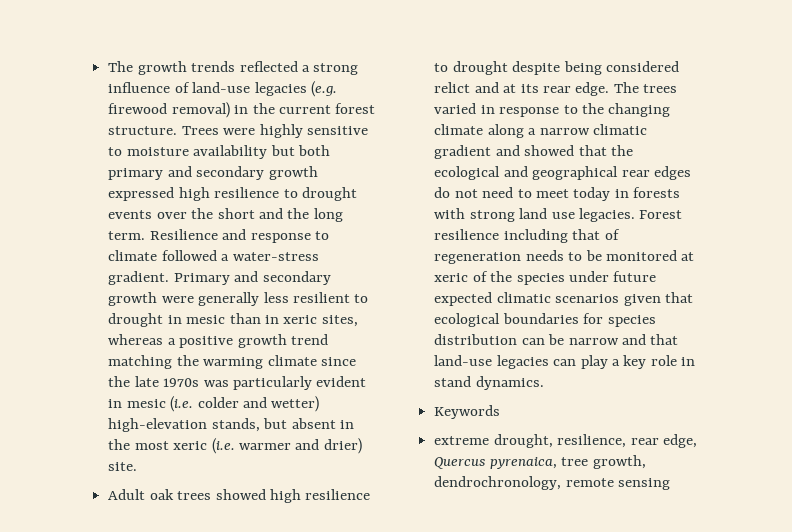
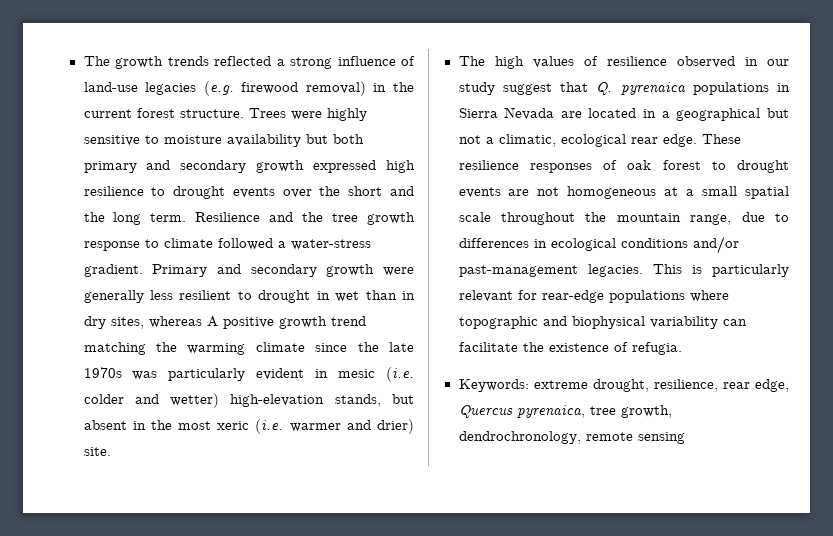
- Resilience and response to climate followed a water-stress gradient.
+ Resilience and the tree growth response to climate followed a water-stress gradient.
- Primary and secondary growth were generally less resilient to drought in mesic than in xeric sites, whereas a positive growth trend matching the warming climate since the late 1970s was particularly evident in mesic (i.e. colder and wetter) high-elevation stands, but absent in the most xeric (i.e. warmer and drier) site.
+ Primary and secondary growth were generally less resilient to drought in wet than in dry sites, whereas A positive growth trend matching the warming climate since the late 1970s was particularly evident in mesic (i.e. colder and wetter) high-elevation stands, but absent in the most xeric (i.e. warmer and drier) site.
- Adult oak trees showed high resilience to drought despite being considered relict and at its rear edge. The trees varied in response to the changing climate along a narrow climatic gradient and showed that the ecological and geographical rear edges do not need to meet today in forests with strong land use legacies. Forest resilience including that of regeneration needs to be monitored at xeric of the species under future expected climatic scenarios given that ecological boundaries for species distribution can be narrow and that land-use legacies can play a key role in stand dynamics.
- Keywords
- extreme drought, resilience, rear edge, Quercus pyrenaica, tree growth, dendrochronology, remote sensing
+ The high values of resilience observed in our study suggest that Q. pyrenaica populations in Sierra Nevada are located in a geographical but not a climatic, ecological rear edge. These resilience responses of oak forest to drought events are not homogeneous at a small spatial scale throughout the mountain range, due to differences in ecological conditions and/or past-management legacies. This is particularly relevant for rear-edge populations where topographic and biophysical variability can facilitate the existence of refugia.
+ Keywords: extreme drought, resilience, rear edge, Quercus pyrenaica, tree growth, dendrochronology, remote sensing

